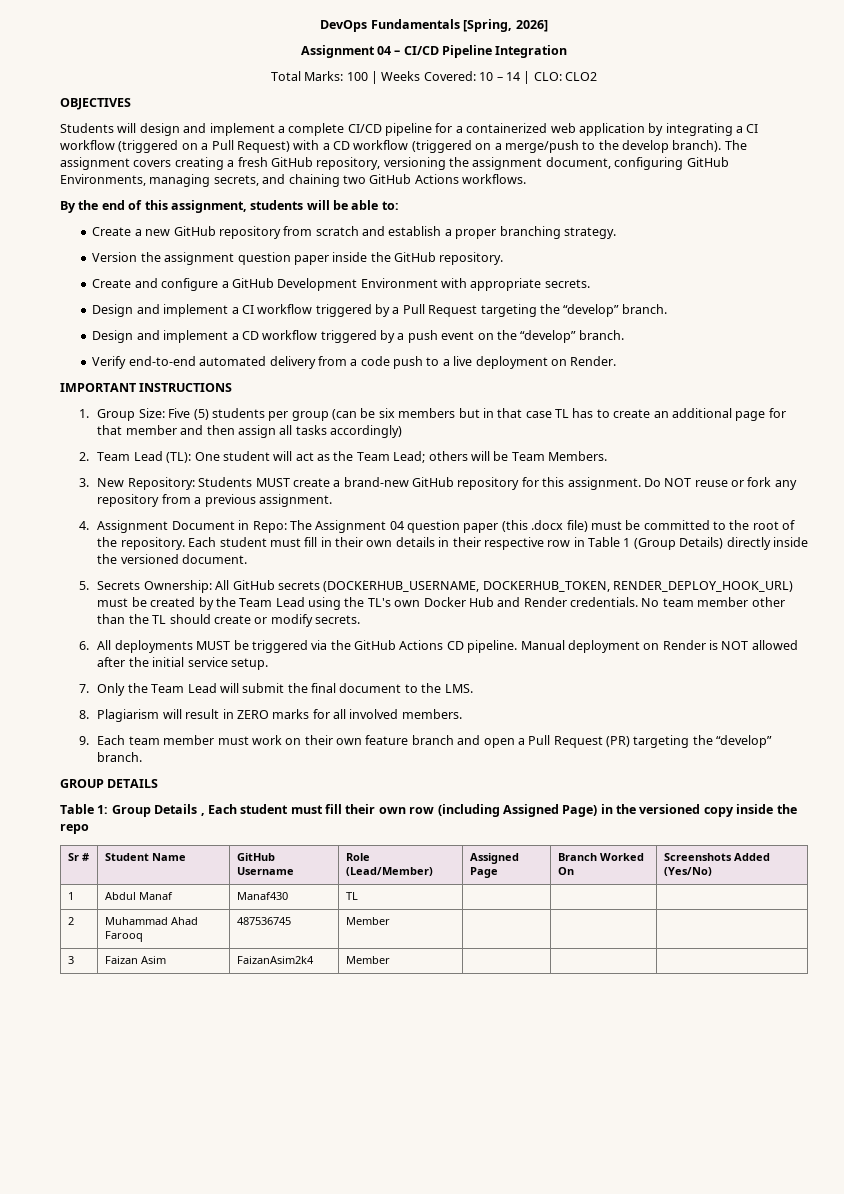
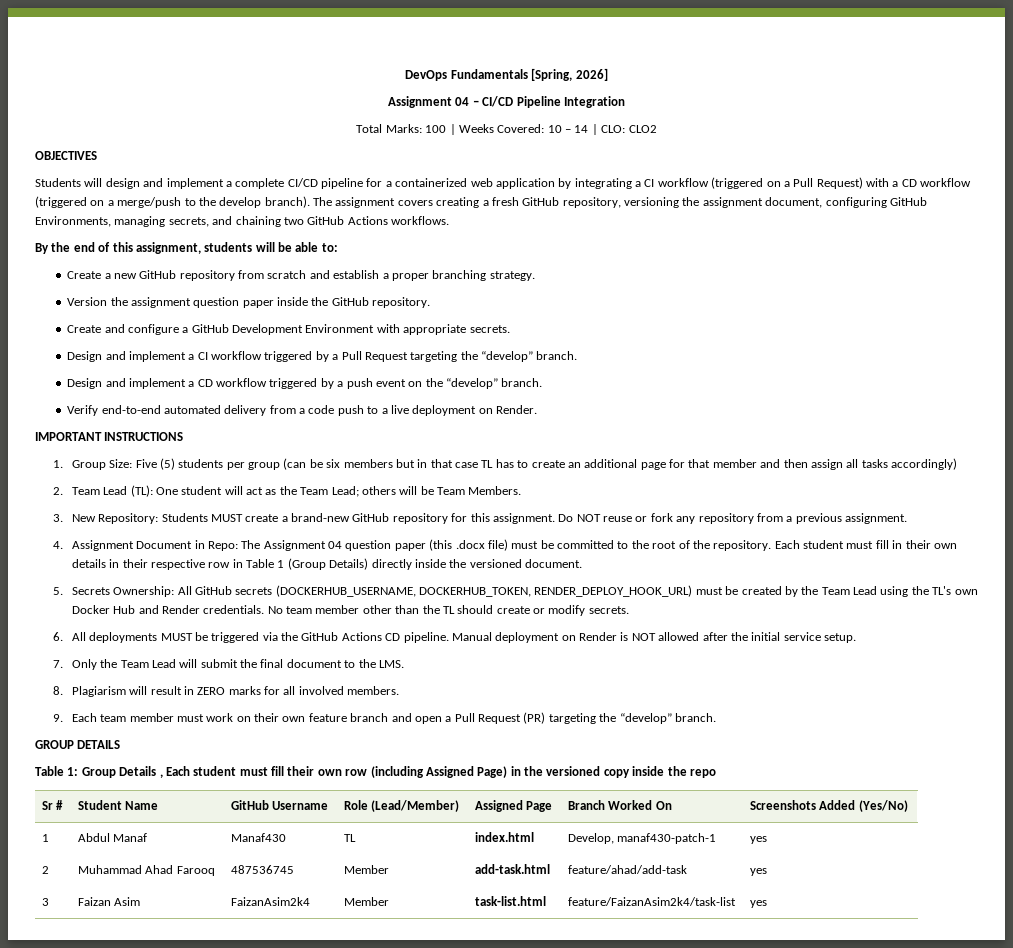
- 1 | Abdul Manaf | Manaf430 | TL | | |
+ 1 | Abdul Manaf | Manaf430 | TL | index.html | Develop, manaf430-patch-1 | yes
- 2 | Muhammad Ahad Farooq | 487536745 | Member | | |
+ 2 | Muhammad Ahad Farooq | 487536745 | Member | add-task.html | feature/ahad/add-task | yes
- 3 | Faizan Asim | FaizanAsim2k4 | Member | | |
+ 3 | Faizan Asim | FaizanAsim2k4 | Member | task-list.html | feature/FaizanAsim2k4/task-list | yes

